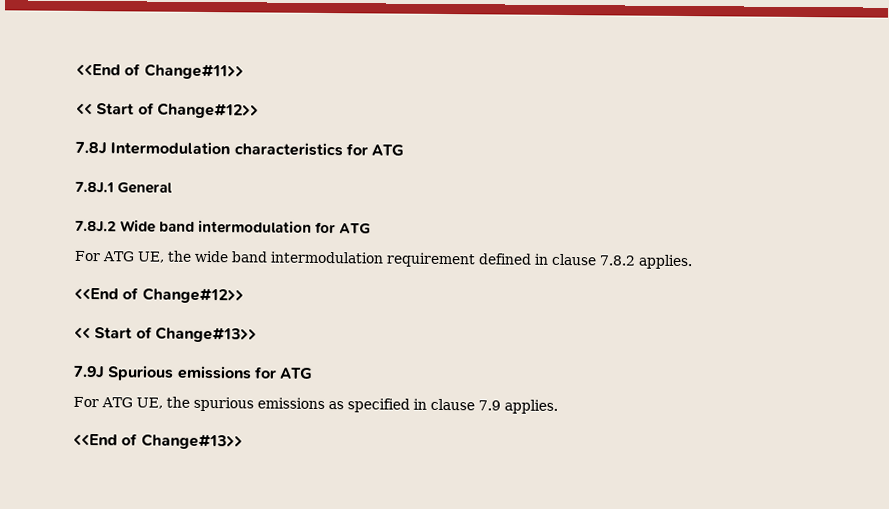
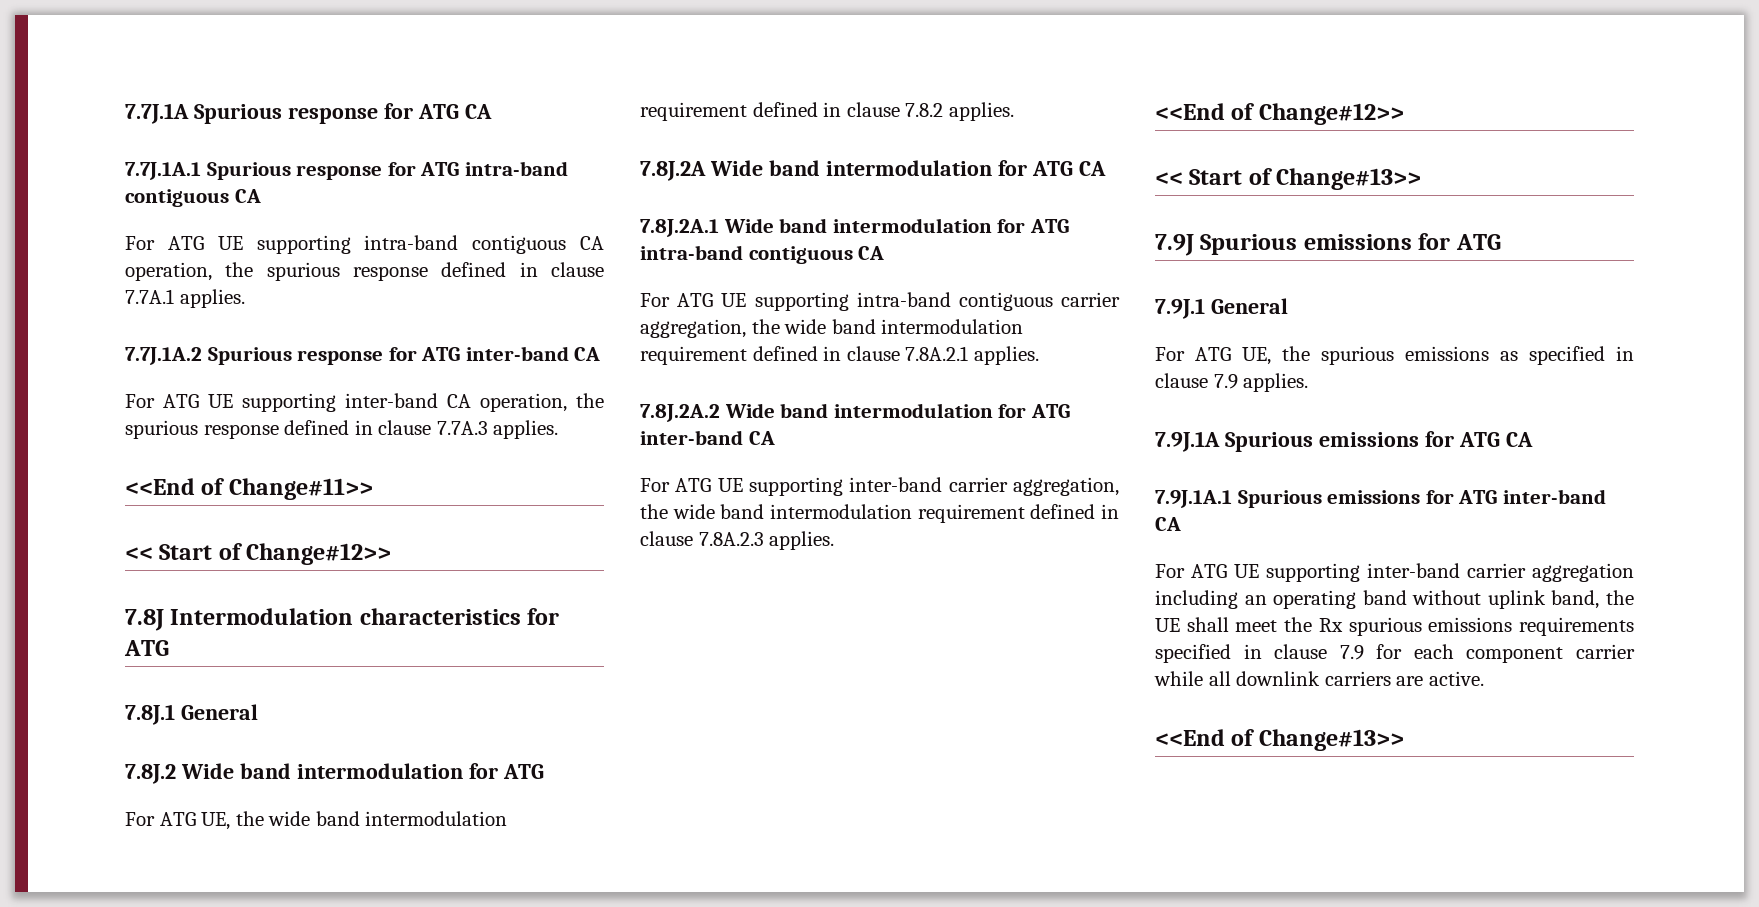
+ 7.7J.1A Spurious response for ATG CA
+ 7.7J.1A.1 Spurious response for ATG intra-band contiguous CA
+ For ATG UE supporting intra-band contiguous CA operation, the spurious response defined in clause 7.7A.1 applies.
+ 7.7J.1A.2 Spurious response for ATG inter-band CA
+ For ATG UE supporting inter-band CA operation, the spurious response defined in clause 7.7A.3 applies.
+ 7.8J.2A Wide band intermodulation for ATG CA
+ 7.8J.2A.1 Wide band intermodulation for ATG intra-band contiguous CA
+ For ATG UE supporting intra-band contiguous carrier aggregation, the wide band intermodulation requirement defined in clause 7.8A.2.1 applies.
+ 7.8J.2A.2 Wide band intermodulation for ATG inter-band CA
+ For ATG UE supporting inter-band carrier aggregation, the wide band intermodulation requirement defined in clause 7.8A.2.3 applies.
+ 7.9J.1 General
+ 7.9J.1A Spurious emissions for ATG CA
+ 7.9J.1A.1 Spurious emissions for ATG inter-band CA
+ For ATG UE supporting inter-band carrier aggregation including an operating band without uplink band, the UE shall meet the Rx spurious emissions requirements specified in clause 7.9 for each component carrier while all downlink carriers are active.

